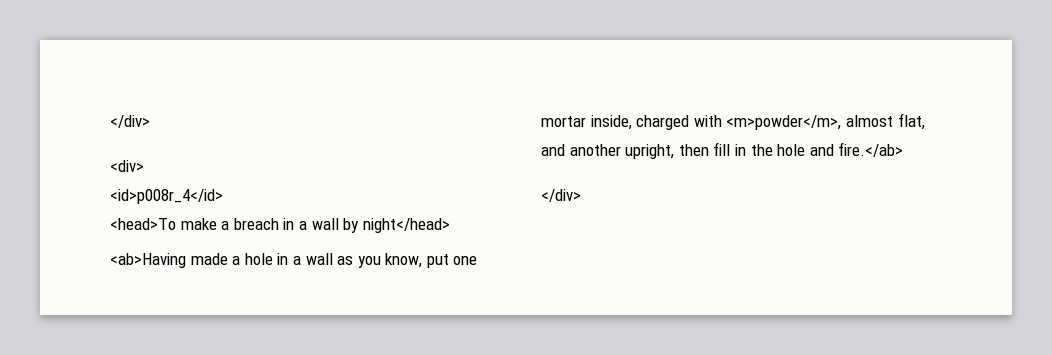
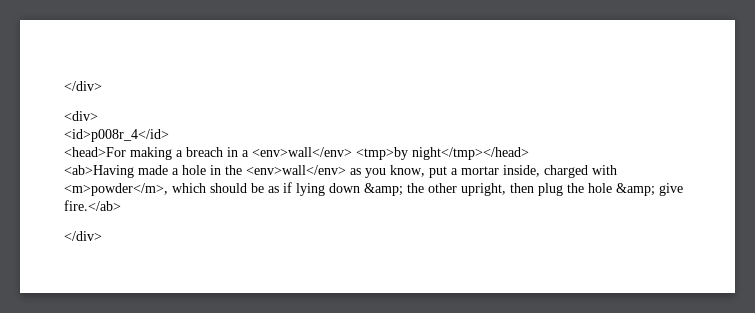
- <head>To make a breach in a wall by night</head>
+ <head>For making a breach in a <env>wall</env> <tmp>by night</tmp></head>
- <ab>Having made a hole in a wall as you know, put one mortar inside, charged with <m>powder</m>, almost flat, and another upright, then fill in the hole and fire.</ab>
+ <ab>Having made a hole in the <env>wall</env> as you know, put a mortar inside, charged with <m>powder</m>, which should be as if lying down &amp; the other upright, then plug the hole &amp; give fire.</ab>

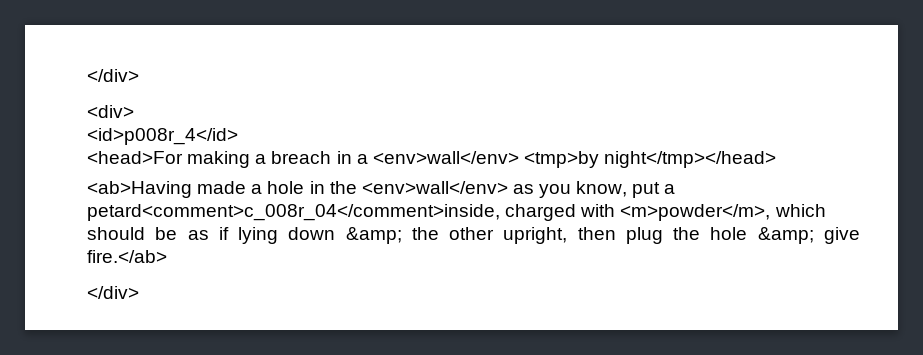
- <ab>Having made a hole in the <env>wall</env> as you know, put a mortar inside, charged with <m>powder</m>, which should be as if lying down &amp; the other upright, then plug the hole &amp; give fire.</ab>
+ <ab>Having made a hole in the <env>wall</env> as you know, put a petard<comment>c_008r_04</comment>inside, charged with <m>powder</m>, which should be as if lying down &amp; the other upright, then plug the hole &amp; give fire.</ab>

